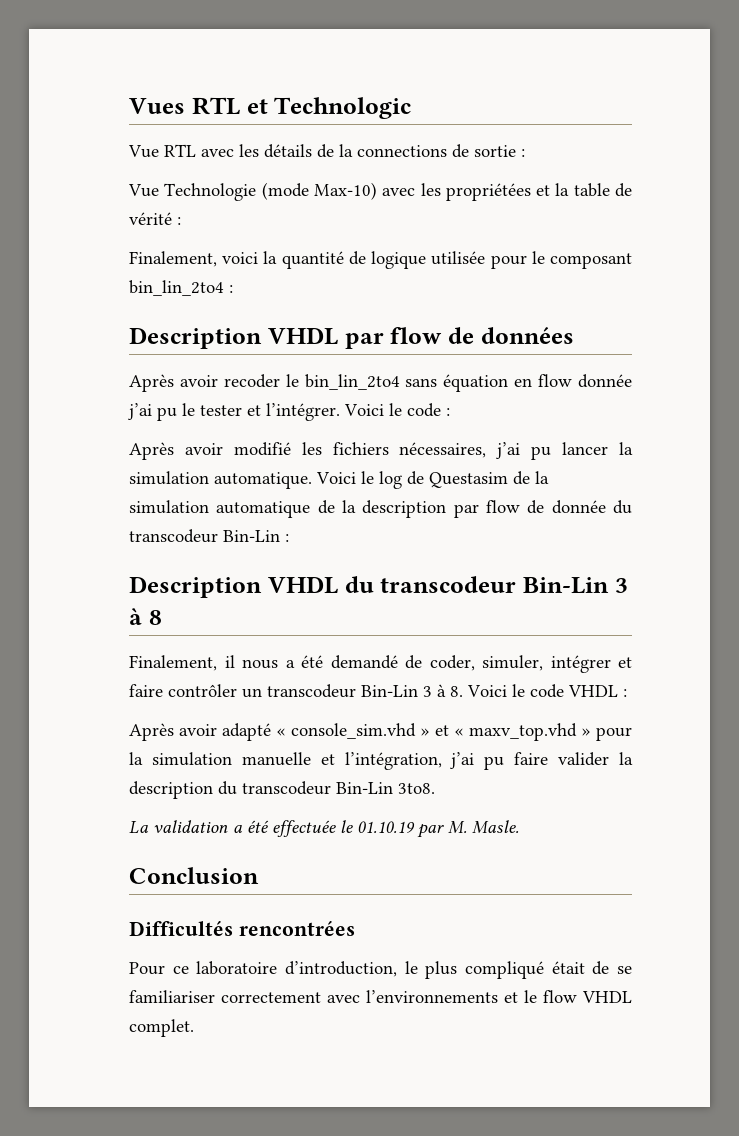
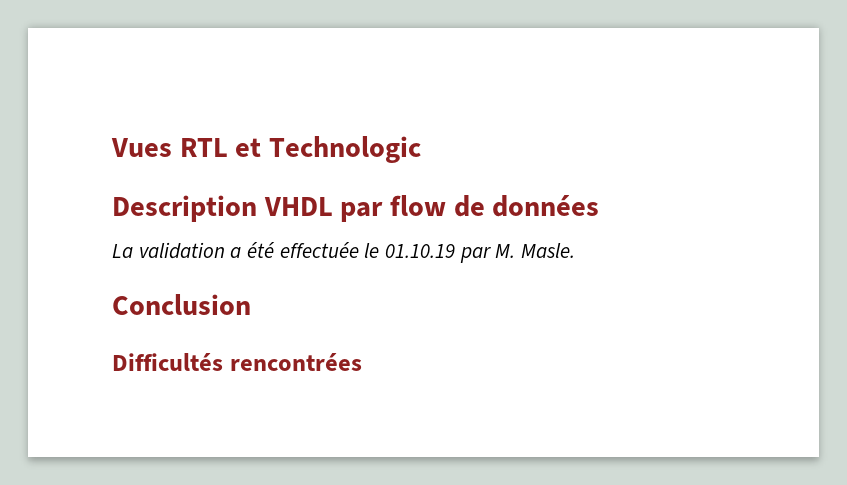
- Vue RTL avec les détails de la connections de sortie :
- Vue Technologie (mode Max-10) avec les propriétées et la table de vérité :
- Finalement, voici la quantité de logique utilisée pour le composant bin_lin_2to4 :
- Après avoir recoder le bin_lin_2to4 sans équation en flow donnée j’ai pu le tester et l’intégrer. Voici le code :
- Après avoir modifié les fichiers nécessaires, j’ai pu lancer la simulation automatique. Voici le log de Questasim de la simulation automatique de la description par flow de donnée du transcodeur Bin-Lin :
- Description VHDL du transcodeur Bin-Lin 3 à 8
- Finalement, il nous a été demandé de coder, simuler, intégrer et faire contrôler un transcodeur Bin-Lin 3 à 8. Voici le code VHDL :
- Après avoir adapté « console_sim.vhd » et « maxv_top.vhd » pour la simulation manuelle et l’intégration, j’ai pu faire valider la description du transcodeur Bin-Lin 3to8.
- Pour ce laboratoire d’introduction, le plus compliqué était de se familiariser correctement avec l’environnements et le flow VHDL complet.

